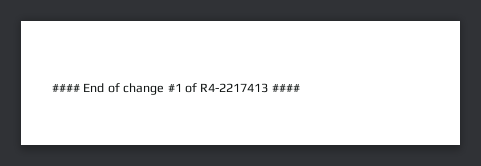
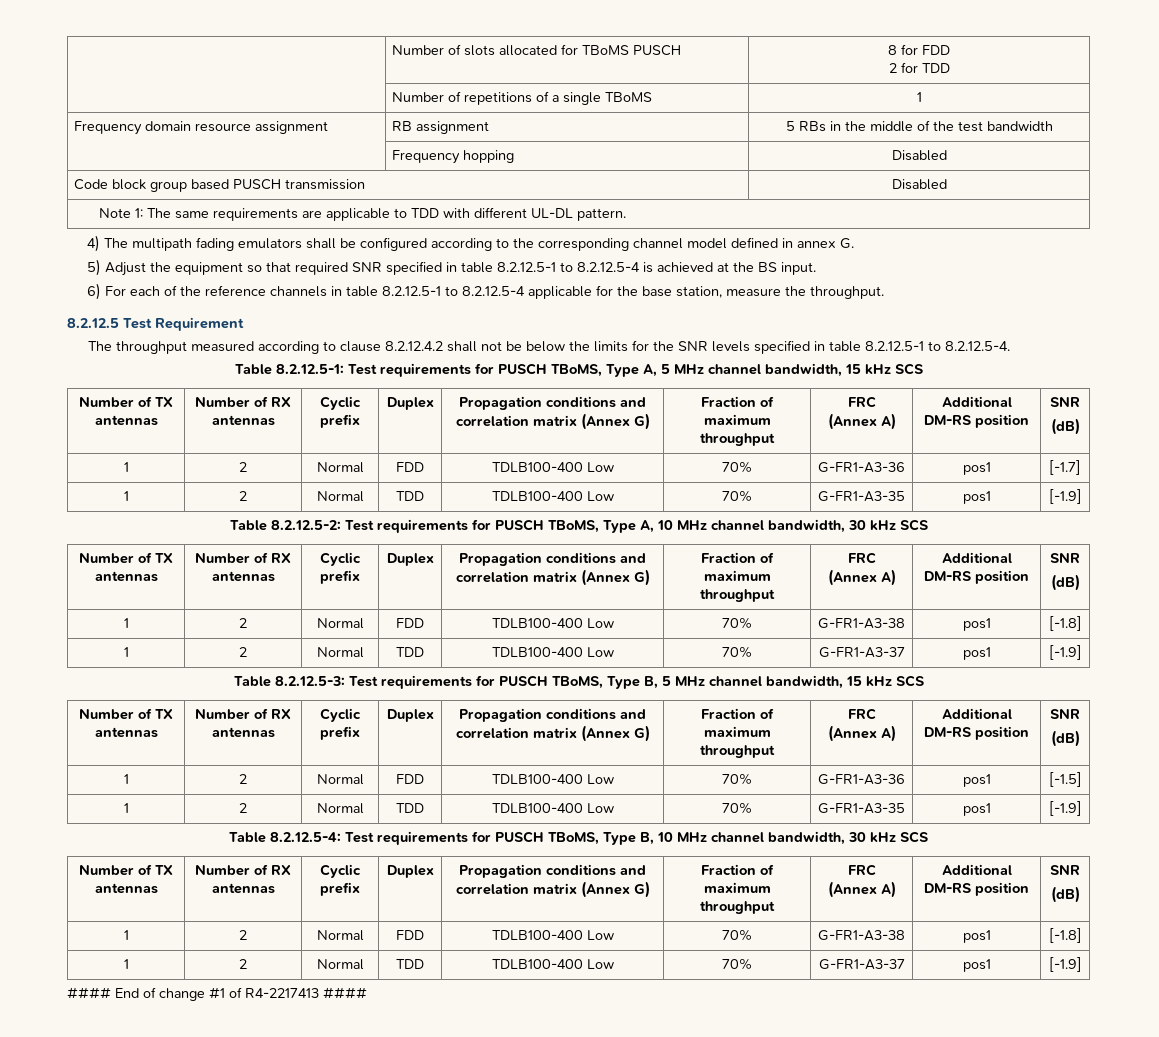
+ | Number of slots allocated for TBoMS PUSCH | 8 for FDD
+ 2 for TDD
+ | Number of repetitions of a single TBoMS | 1
+ Frequency domain resource assignment | RB assignment | 5 RBs in the middle of the test bandwidth
+ | Frequency hopping | Disabled
+ Code block group based PUSCH transmission | Disabled
+ Note 1: The same requirements are applicable to TDD with different UL-DL pattern.
+ 4) The multipath fading emulators shall be configured according to the corresponding channel model defined in annex G.
+ 5) Adjust the equipment so that required SNR specified in table 8.2.12.5-1 to 8.2.12.5-4 is achieved at the BS input.
+ 6) For each of the reference channels in table 8.2.12.5-1 to 8.2.12.5-4 applicable for the base station, measure the throughput.
+ 8.2.12.5 Test Requirement
+ The throughput measured according to clause 8.2.12.4.2 shall not be below the limits for the SNR levels specified in table 8.2.12.5-1 to 8.2.12.5-4.
+ Table 8.2.12.5-1: Test requirements for PUSCH TBoMS, Type A, 5 MHz channel bandwidth, 15 kHz SCS
+ Number of TX antennas | Number of RX antennas | Cyclic prefix | Duplex | Propagation conditions and correlation matrix (Annex G) | Fraction of maximum throughput | FRC
+ (Annex A) | Additional DM-RS position | SNR
+ (dB)
+ 1 | 2 | Normal | FDD | TDLB100-400 Low | 70% | G-FR1-A3-36 | pos1 | [-1.7]
+ 1 | 2 | Normal | TDD | TDLB100-400 Low | 70% | G-FR1-A3-35 | pos1 | [-1.9]
+ Table 8.2.12.5-2: Test requirements for PUSCH TBoMS, Type A, 10 MHz channel bandwidth, 30 kHz SCS
+ Number of TX antennas | Number of RX antennas | Cyclic prefix | Duplex | Propagation conditions and correlation matrix (Annex G) | Fraction of maximum throughput | FRC
+ (Annex A) | Additional DM-RS position | SNR
+ (dB)
+ 1 | 2 | Normal | FDD | TDLB100-400 Low | 70% | G-FR1-A3-38 | pos1 | [-1.8]
+ 1 | 2 | Normal | TDD | TDLB100-400 Low | 70% | G-FR1-A3-37 | pos1 | [-1.9]
+ Table 8.2.12.5-3: Test requirements for PUSCH TBoMS, Type B, 5 MHz channel bandwidth, 15 kHz SCS
+ Number of TX antennas | Number of RX antennas | Cyclic prefix | Duplex | Propagation conditions and correlation matrix (Annex G) | Fraction of maximum throughput | FRC
+ (Annex A) | Additional DM-RS position | SNR
+ (dB)
+ 1 | 2 | Normal | FDD | TDLB100-400 Low | 70% | G-FR1-A3-36 | pos1 | [-1.5]
+ 1 | 2 | Normal | TDD | TDLB100-400 Low | 70% | G-FR1-A3-35 | pos1 | [-1.9]
+ Table 8.2.12.5-4: Test requirements for PUSCH TBoMS, Type B, 10 MHz channel bandwidth, 30 kHz SCS
+ Number of TX antennas | Number of RX antennas | Cyclic prefix | Duplex | Propagation conditions and correlation matrix (Annex G) | Fraction of maximum throughput | FRC
+ (Annex A) | Additional DM-RS position | SNR
+ (dB)
+ 1 | 2 | Normal | FDD | TDLB100-400 Low | 70% | G-FR1-A3-38 | pos1 | [-1.8]
+ 1 | 2 | Normal | TDD | TDLB100-400 Low | 70% | G-FR1-A3-37 | pos1 | [-1.9]

